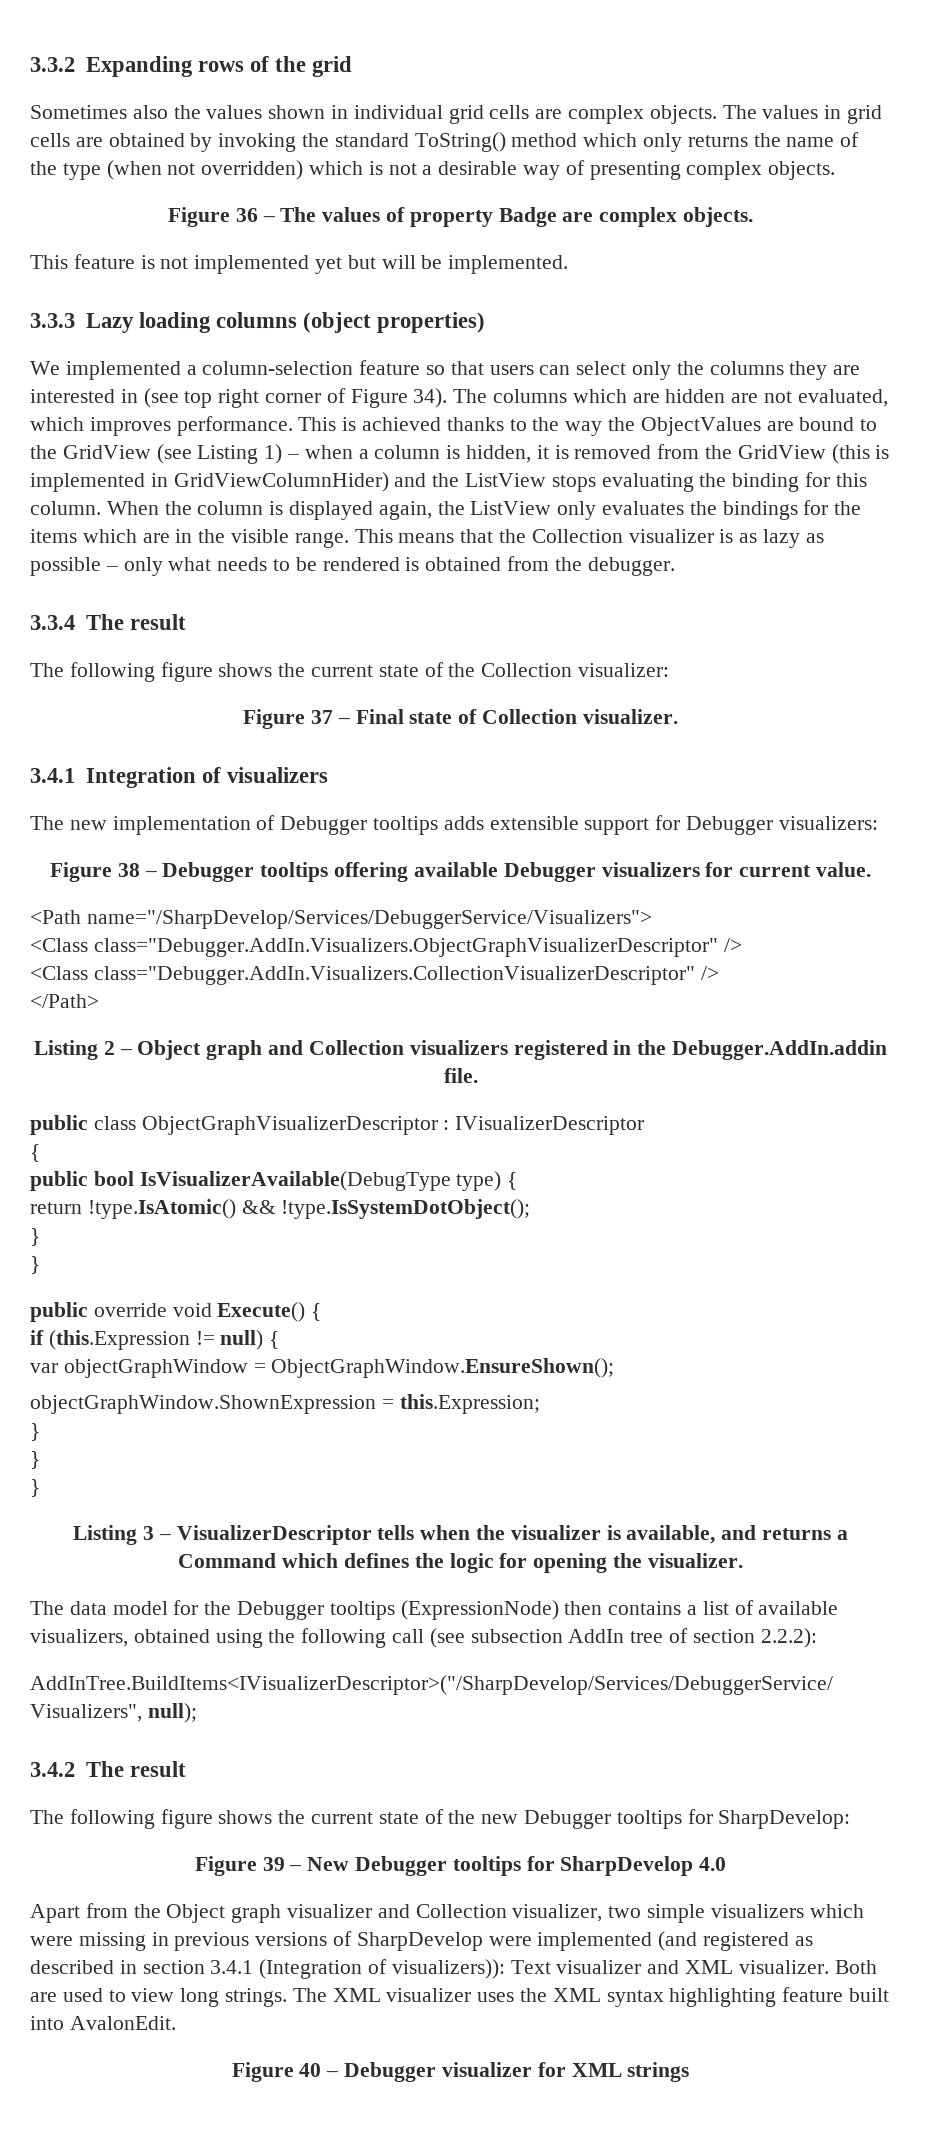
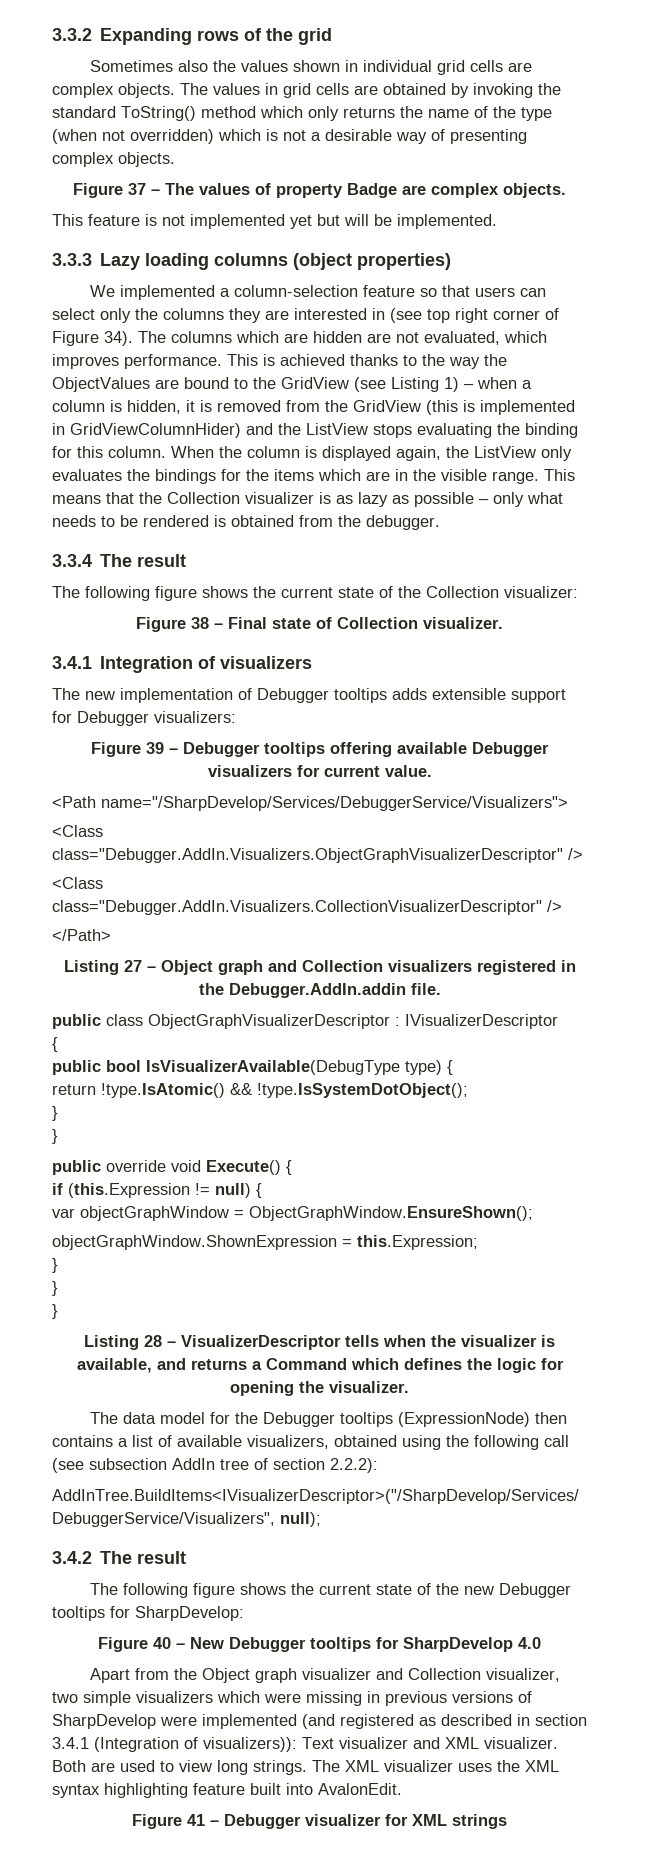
- Figure 36 – The values of property Badge are complex objects.
+ Figure 37 – The values of property Badge are complex objects.
- Figure 37 – Final state of Collection visualizer.
+ Figure 38 – Final state of Collection visualizer.
- Figure 38 – Debugger tooltips offering available Debugger visualizers for current value.
+ Figure 39 – Debugger tooltips offering available Debugger visualizers for current value.
- Listing 2 – Object graph and Collection visualizers registered in the Debugger.AddIn.addin file.
+ Listing 27 – Object graph and Collection visualizers registered in the Debugger.AddIn.addin file.
- Listing 3 – VisualizerDescriptor tells when the visualizer is available, and returns a Command which defines the logic for opening the visualizer.
+ Listing 28 – VisualizerDescriptor tells when the visualizer is available, and returns a Command which defines the logic for opening the visualizer.
- Figure 39 – New Debugger tooltips for SharpDevelop 4.0
+ Figure 40 – New Debugger tooltips for SharpDevelop 4.0
- Figure 40 – Debugger visualizer for XML strings
+ Figure 41 – Debugger visualizer for XML strings

